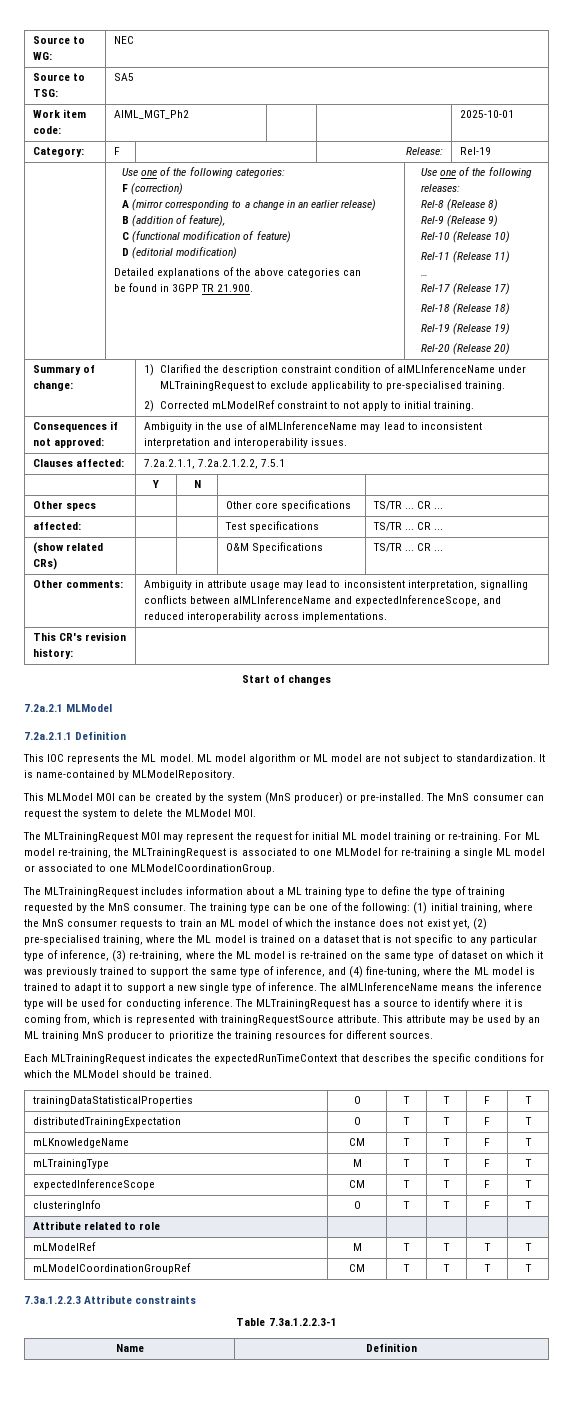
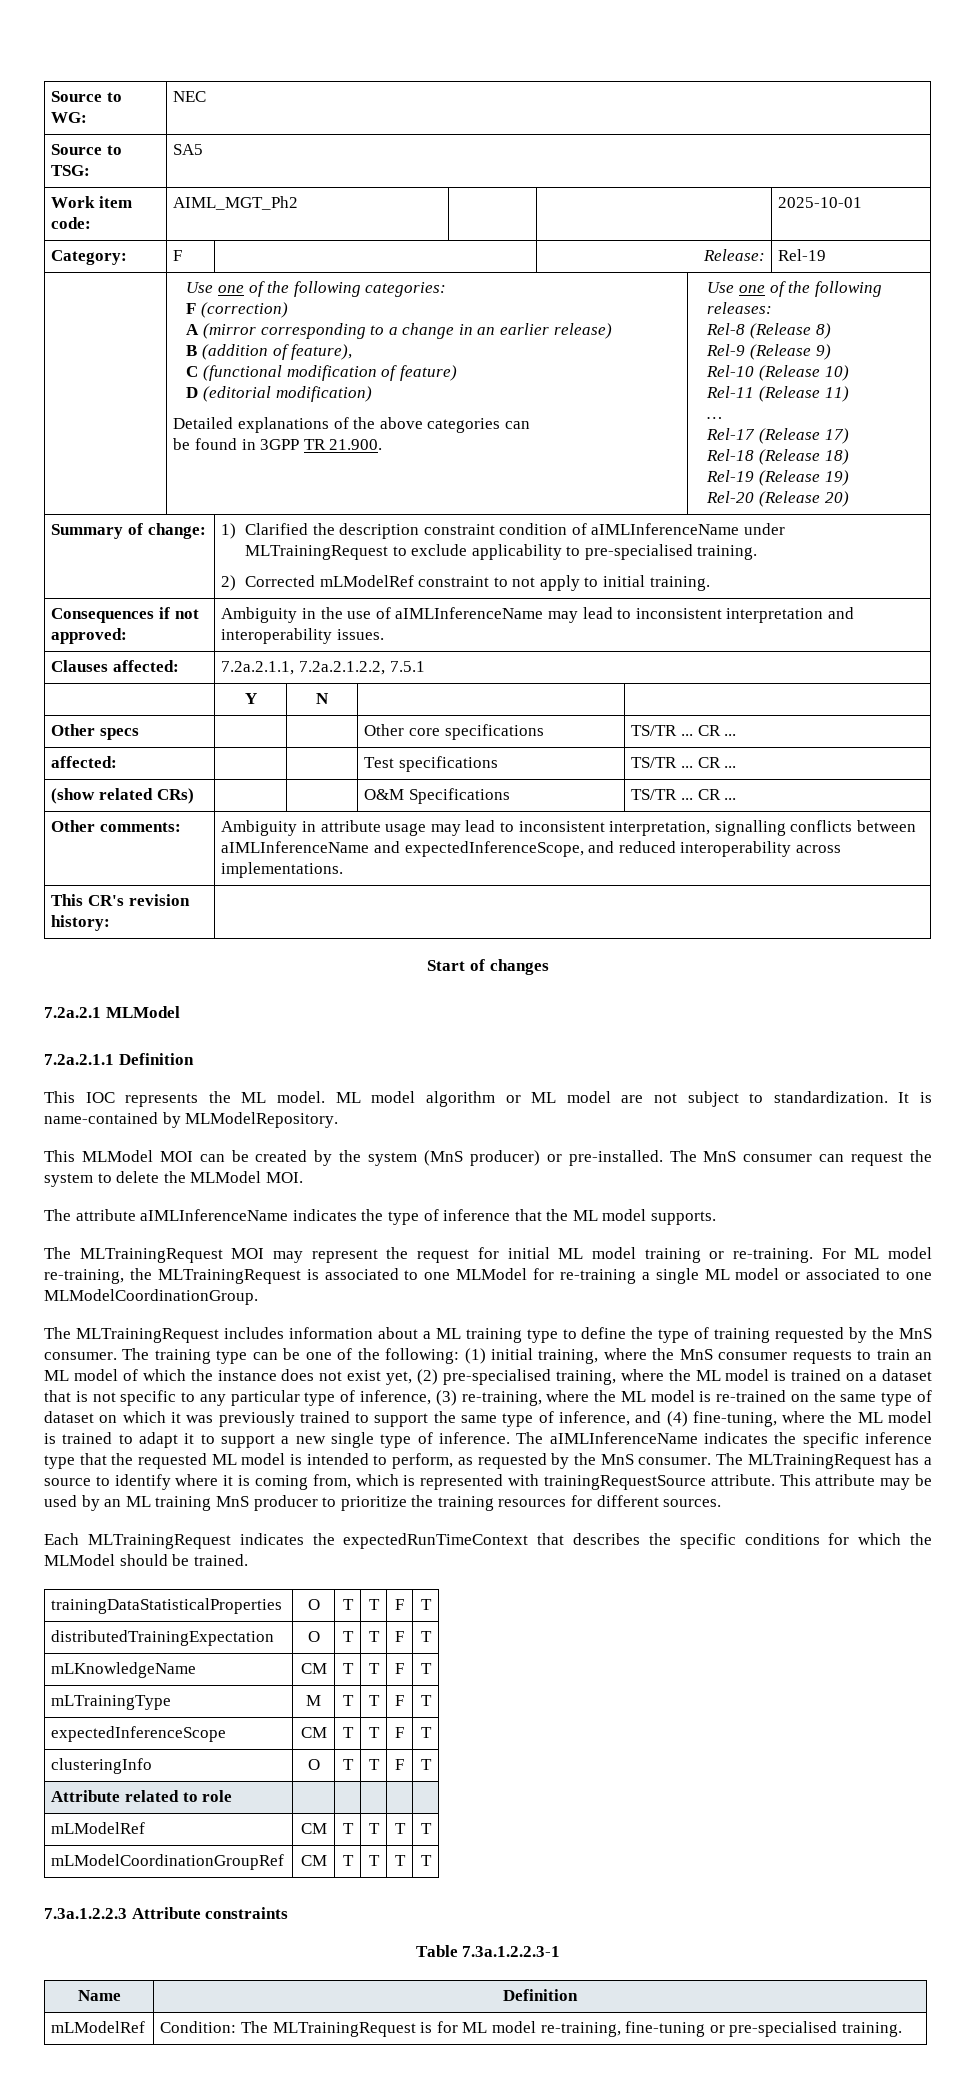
+ The attribute aIMLInferenceName indicates the type of inference that the ML model supports.
- The aIMLInferenceName means the inference type will be used for conducting inference.
+ The aIMLInferenceName indicates the specific inference type that the requested ML model is intended to perform, as requested by the MnS consumer.
- mLModelRef | M | T | T | T | T
+ mLModelRef | CM | T | T | T | T
+ mLModelRef | Condition: The MLTrainingRequest is for ML model re-training, fine-tuning or pre-specialised training.

